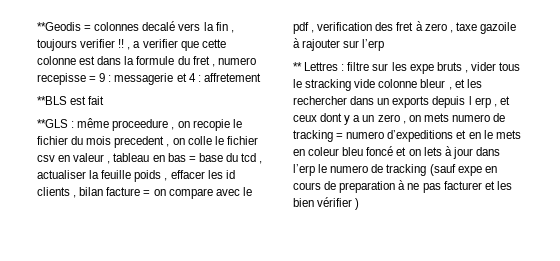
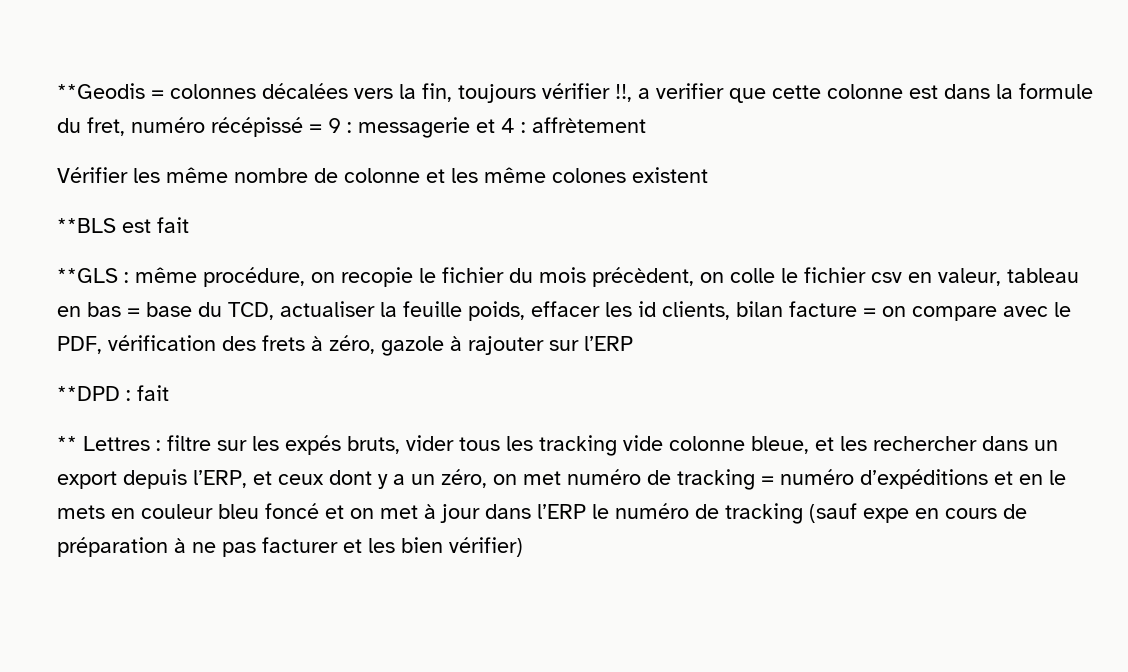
- **Geodis = colonnes decalé vers la fin , toujours verifier !! , a verifier que cette colonne est dans la formule du fret , numero recepisse = 9 : messagerie et 4 : affretement
+ **Geodis = colonnes décalées vers la fin, toujours vérifier !!, a verifier que cette colonne est dans la formule du fret, numéro récépissé = 9 : messagerie et 4 : affrètement
+ Vérifier les même nombre de colonne et les même colones existent
- **GLS : même proceedure , on recopie le fichier du mois precedent , on colle le fichier csv en valeur , tableau en bas = base du tcd , actualiser la feuille poids , effacer les id clients , bilan facture = on compare avec le pdf , verification des fret à zero , taxe gazoile à rajouter sur l’erp
+ **GLS : même procédure, on recopie le fichier du mois précèdent, on colle le fichier csv en valeur, tableau en bas = base du TCD, actualiser la feuille poids, effacer les id clients, bilan facture = on compare avec le PDF, vérification des frets à zéro, gazole à rajouter sur l’ERP
+ **DPD : fait
- ** Lettres : filtre sur les expe bruts , vider tous le stracking vide colonne bleur , et les rechercher dans un exports depuis l erp , et ceux dont y a un zero , on mets numero de tracking = numero d’expeditions et en le mets en coleur bleu foncé et on lets à jour dans l’erp le numero de tracking (sauf expe en cours de preparation à ne pas facturer et les bien vérifier )
+ ** Lettres : filtre sur les expés bruts, vider tous les tracking vide colonne bleue, et les rechercher dans un export depuis l’ERP, et ceux dont y a un zéro, on met numéro de tracking = numéro d’expéditions et en le mets en couleur bleu foncé et on met à jour dans l’ERP le numéro de tracking (sauf expe en cours de préparation à ne pas facturer et les bien vérifier)

